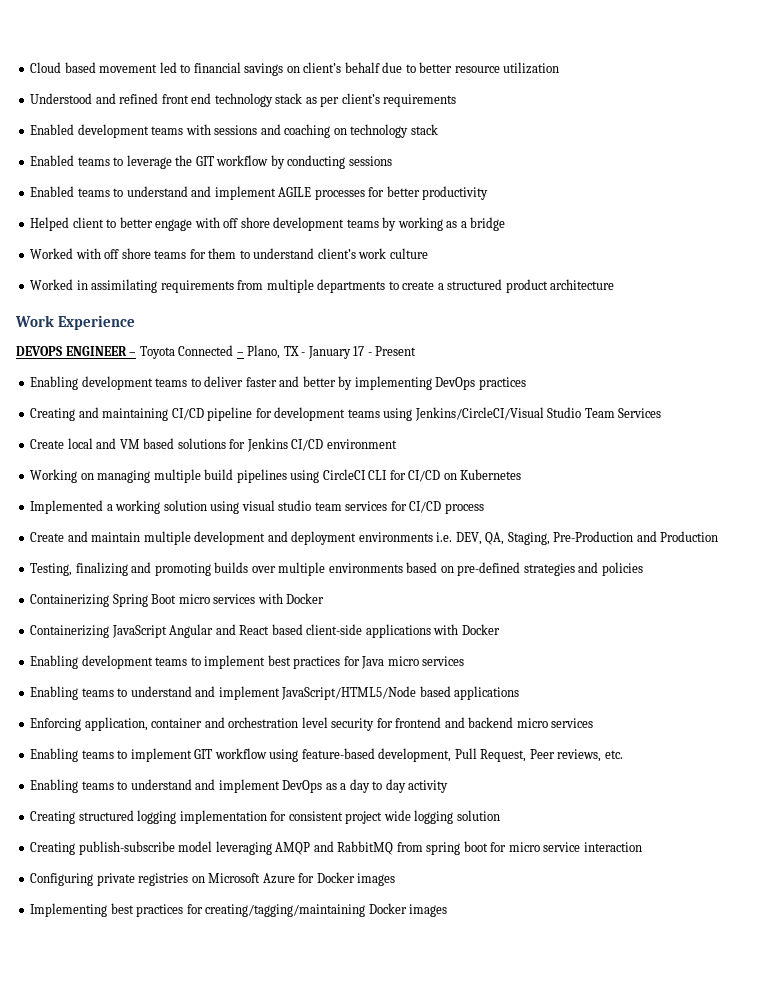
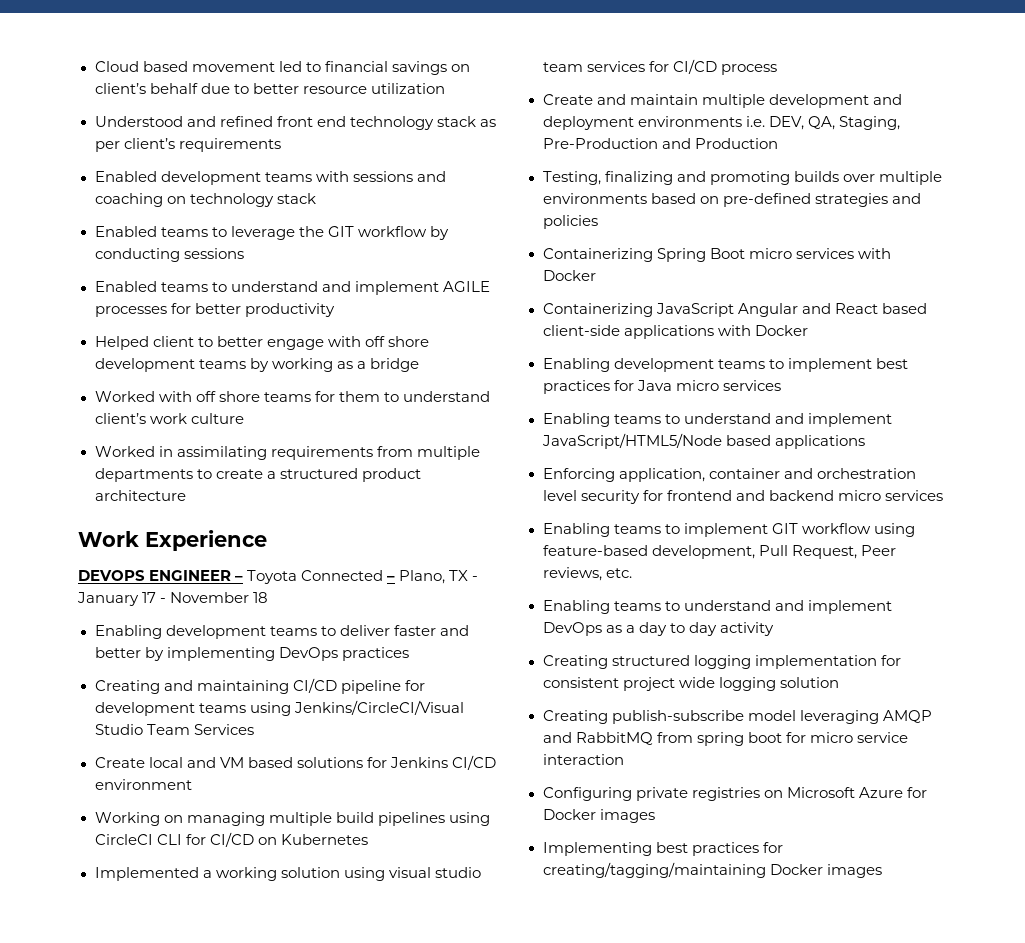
- DEVOPS ENGINEER – Toyota Connected – Plano, TX - January 17 - Present
+ DEVOPS ENGINEER – Toyota Connected – Plano, TX - January 17 - November 18

